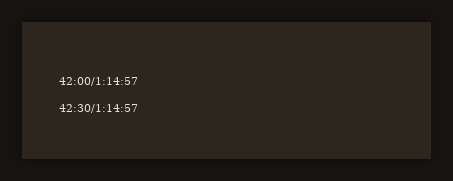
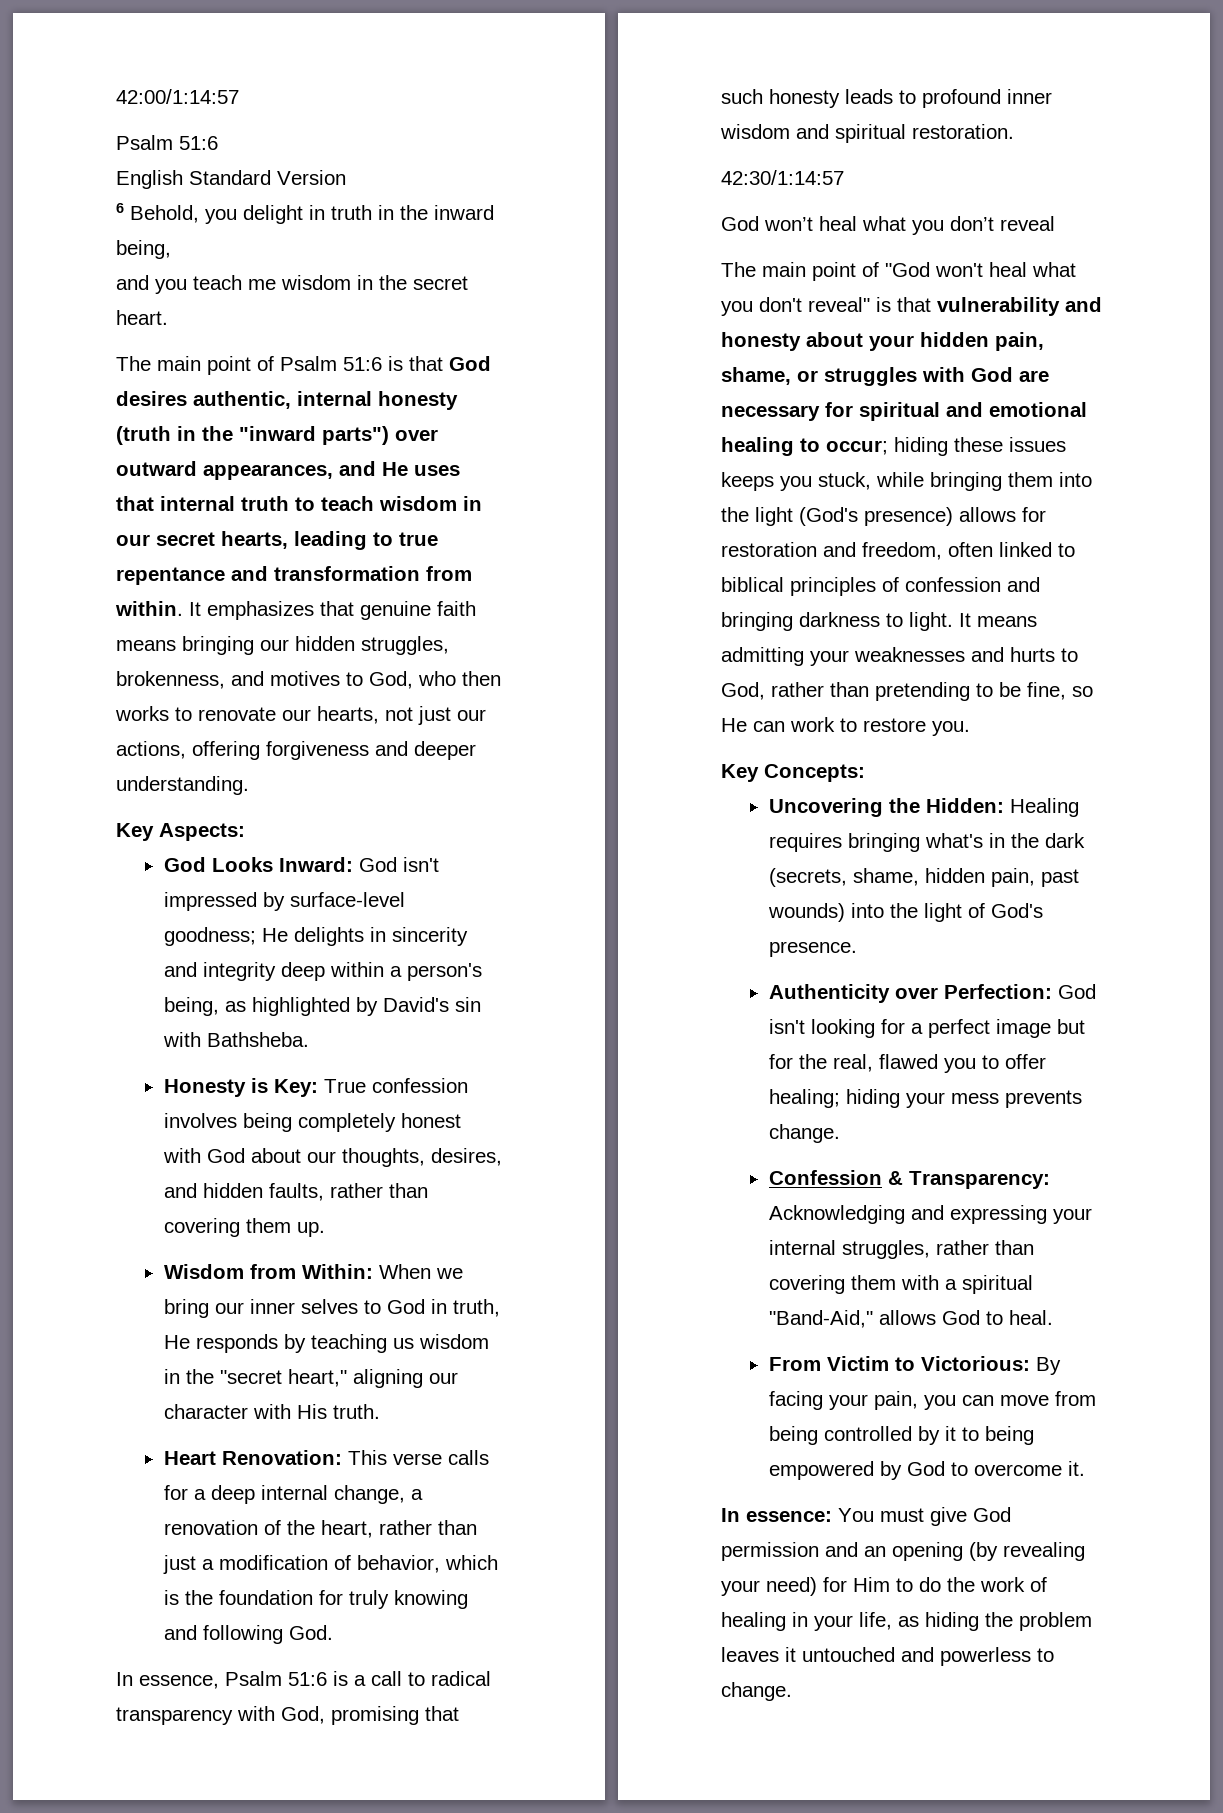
  42:00/1:14:57
+ Psalm 51:6
+ English Standard Version
+ 6 Behold, you delight in truth in the inward being,
+ and you teach me wisdom in the secret heart.
+ The main point of Psalm 51:6 is that God desires authentic, internal honesty (truth in the "inward parts") over outward appearances, and He uses that internal truth to teach wisdom in our secret hearts, leading to true repentance and transformation from within. It emphasizes that genuine faith means bringing our hidden struggles, brokenness, and motives to God, who then works to renovate our hearts, not just our actions, offering forgiveness and deeper understanding.
+ Key Aspects:
+ God Looks Inward: God isn't impressed by surface-level goodness; He delights in sincerity and integrity deep within a person's being, as highlighted by David's sin with Bathsheba.
+ Honesty is Key: True confession involves being completely honest with God about our thoughts, desires, and hidden faults, rather than covering them up.
+ Wisdom from Within: When we bring our inner selves to God in truth, He responds by teaching us wisdom in the "secret heart," aligning our character with His truth.
+ Heart Renovation: This verse calls for a deep internal change, a renovation of the heart, rather than just a modification of behavior, which is the foundation for truly knowing and following God.
+ In essence, Psalm 51:6 is a call to radical transparency with God, promising that such honesty leads to profound inner wisdom and spiritual restoration.
  42:30/1:14:57
+ God won’t heal what you don’t reveal
+ The main point of "God won't heal what you don't reveal" is that vulnerability and honesty about your hidden pain, shame, or struggles with God are necessary for spiritual and emotional healing to occur; hiding these issues keeps you stuck, while bringing them into the light (God's presence) allows for restoration and freedom, often linked to biblical principles of confession and bringing darkness to light. It means admitting your weaknesses and hurts to God, rather than pretending to be fine, so He can work to restore you.
+ Key Concepts:
+ Uncovering the Hidden: Healing requires bringing what's in the dark (secrets, shame, hidden pain, past wounds) into the light of God's presence.
+ Authenticity over Perfection: God isn't looking for a perfect image but for the real, flawed you to offer healing; hiding your mess prevents change.
+ Confession & Transparency: Acknowledging and expressing your internal struggles, rather than covering them with a spiritual "Band-Aid," allows God to heal.
+ From Victim to Victorious: By facing your pain, you can move from being controlled by it to being empowered by God to overcome it.
+ In essence: You must give God permission and an opening (by revealing your need) for Him to do the work of healing in your life, as hiding the problem leaves it untouched and powerless to change.

